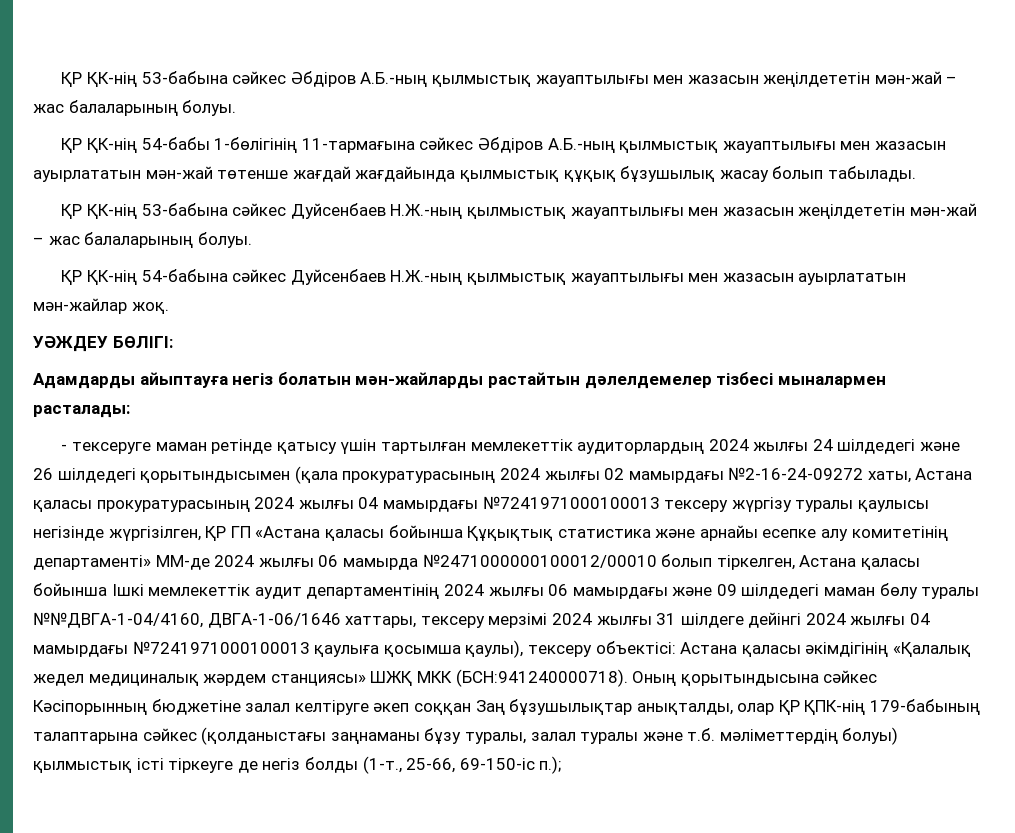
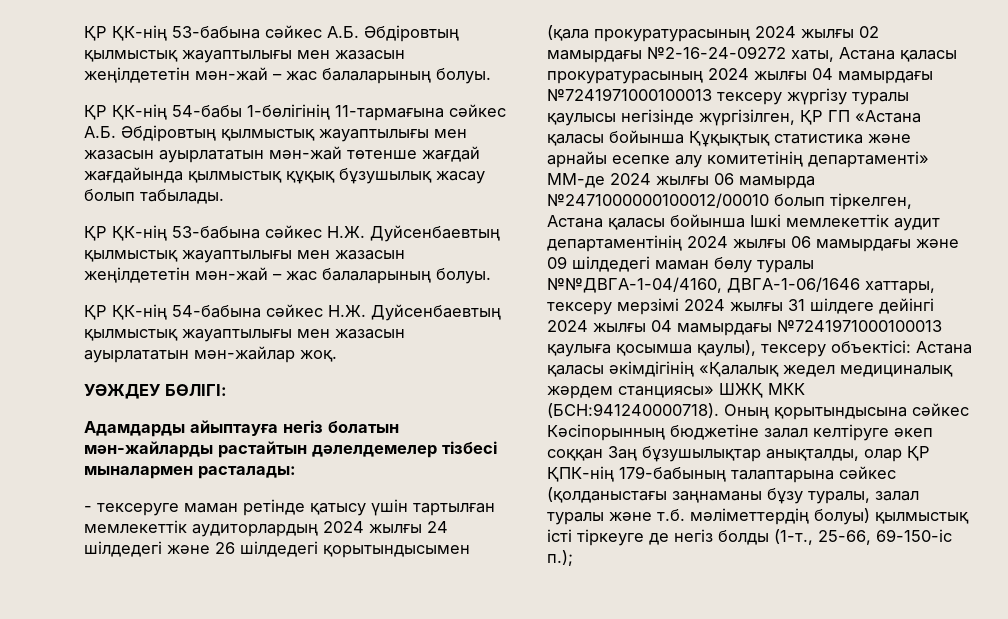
- ҚР ҚК-нің 53-бабына сәйкес Әбдіров А.Б.-ның қылмыстық жауаптылығы мен жазасын жеңілдететін мән-жай – жас балаларының болуы.
+ ҚР ҚК-нің 53-бабына сәйкес А.Б. Әбдіровтың қылмыстық жауаптылығы мен жазасын жеңілдететін мән-жай – жас балаларының болуы.
- ҚР ҚК-нің 54-бабы 1-бөлігінің 11-тармағына сәйкес Әбдіров А.Б.-ның қылмыстық жауаптылығы мен жазасын ауырлататын мән-жай төтенше жағдай жағдайында қылмыстық құқық бұзушылық жасау болып табылады.
+ ҚР ҚК-нің 54-бабы 1-бөлігінің 11-тармағына сәйкес А.Б. Әбдіровтың қылмыстық жауаптылығы мен жазасын ауырлататын мән-жай төтенше жағдай жағдайында қылмыстық құқық бұзушылық жасау болып табылады.
- ҚР ҚК-нің 53-бабына сәйкес Дуйсенбаев Н.Ж.-ның қылмыстық жауаптылығы мен жазасын жеңілдететін мән-жай – жас балаларының болуы.
+ ҚР ҚК-нің 53-бабына сәйкес Н.Ж. Дуйсенбаевтың қылмыстық жауаптылығы мен жазасын жеңілдететін мән-жай – жас балаларының болуы.
- ҚР ҚК-нің 54-бабына сәйкес Дуйсенбаев Н.Ж.-ның қылмыстық жауаптылығы мен жазасын ауырлататын мән-жайлар жоқ.
+ ҚР ҚК-нің 54-бабына сәйкес Н.Ж. Дуйсенбаевтың қылмыстық жауаптылығы мен жазасын ауырлататын мән-жайлар жоқ.

